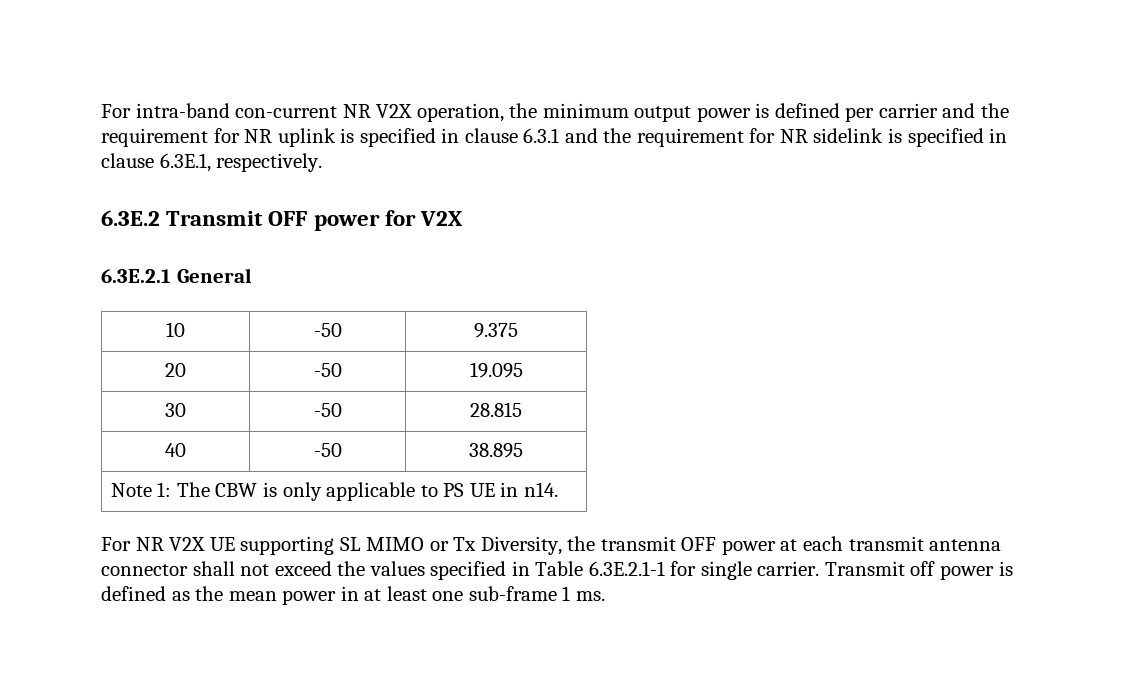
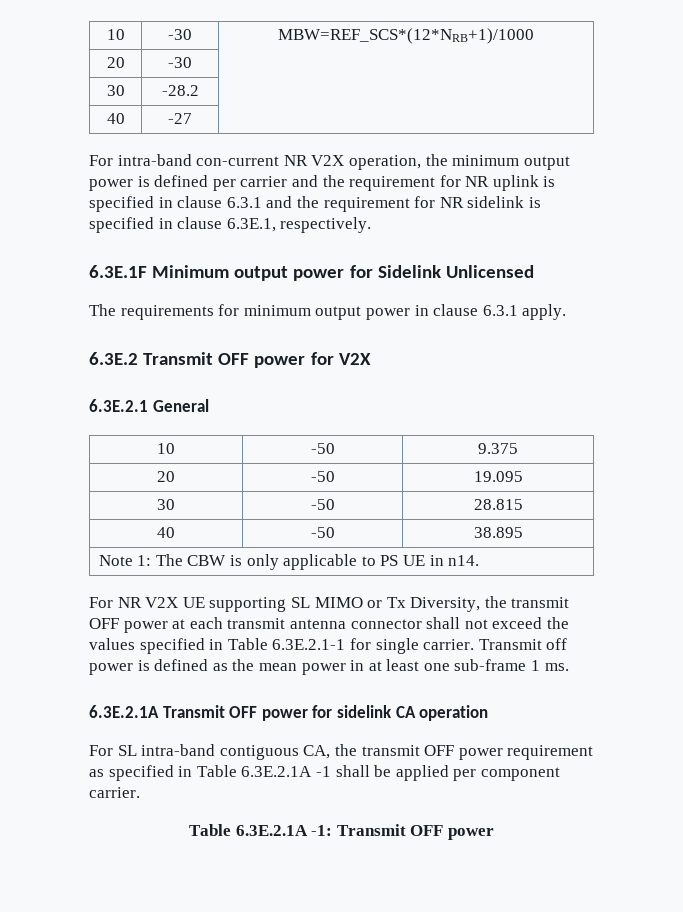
+ 10 | -30 | MBW=REF_SCS*(12*NRB+1)/1000
+ 20 | -30 |
+ 30 | -28.2 |
+ 40 | -27 |
+ 6.3E.1F Minimum output power for Sidelink Unlicensed
+ The requirements for minimum output power in clause 6.3.1 apply.
+ 6.3E.2.1A Transmit OFF power for sidelink CA operation
+ For SL intra-band contiguous CA, the transmit OFF power requirement as specified in Table 6.3E.2.1A -1 shall be applied per component carrier.
+ Table 6.3E.2.1A -1: Transmit OFF power

